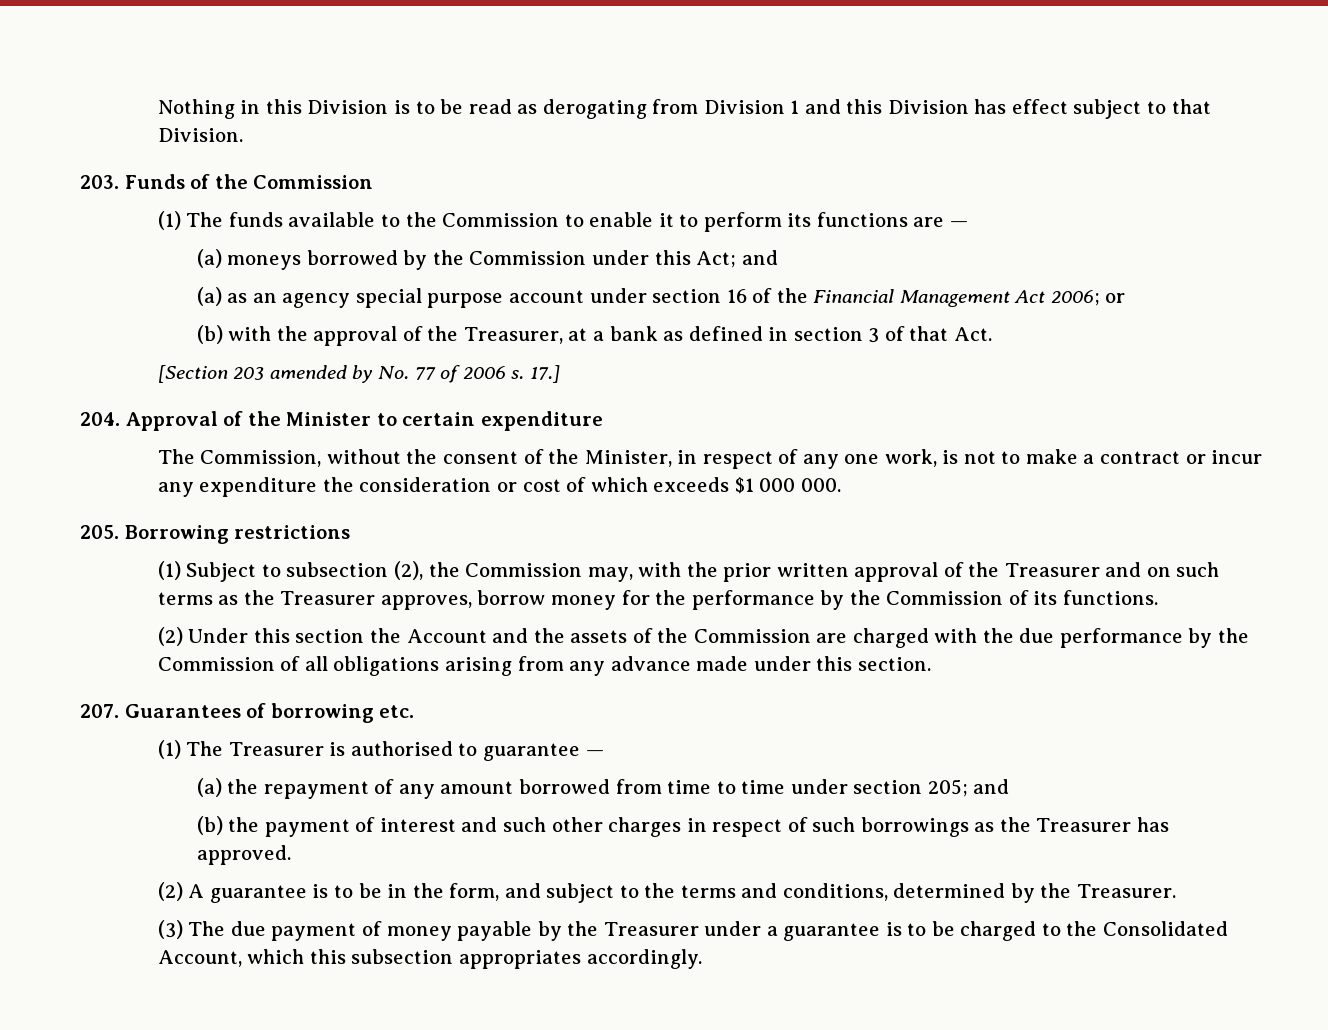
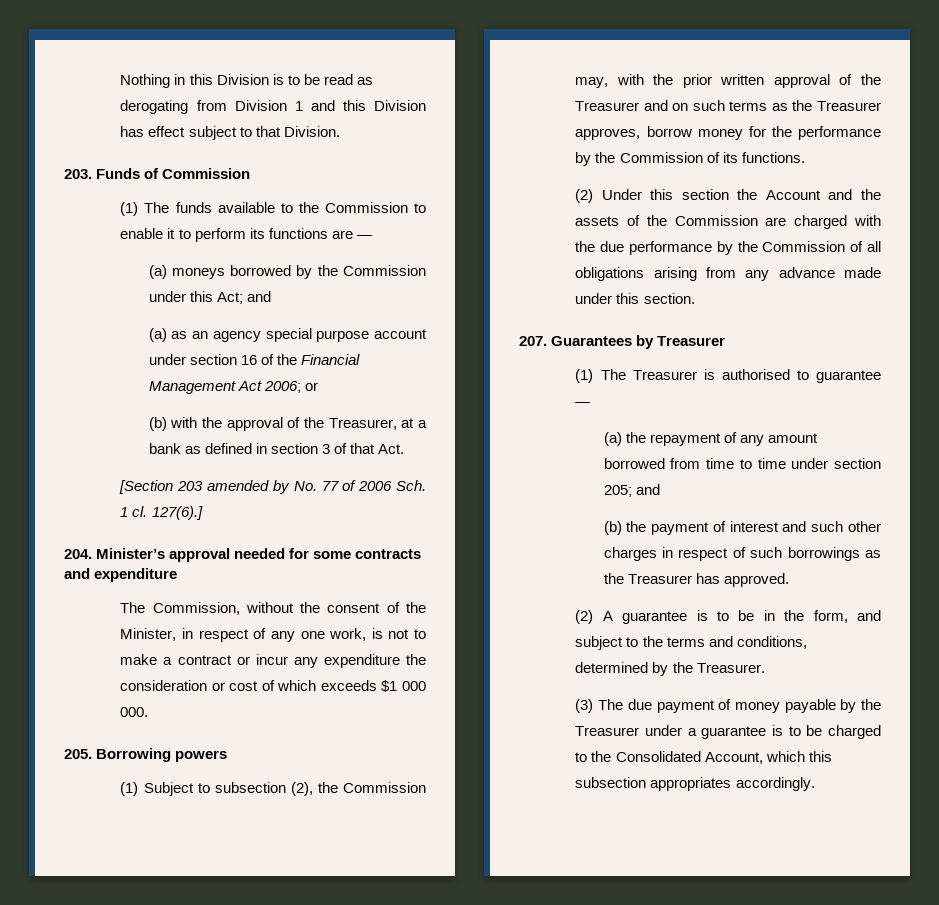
- 203. Funds of the Commission
+ 203. Funds of Commission
- [Section 203 amended by No. 77 of 2006 s. 17.]
- 204. Approval of the Minister to certain expenditure
+ [Section 203 amended by No. 77 of 2006 Sch. 1 cl. 127(6).]
+ 204. Minister’s approval needed for some contracts and expenditure
- 205. Borrowing restrictions
+ 205. Borrowing powers
- 207. Guarantees of borrowing etc.
+ 207. Guarantees by Treasurer

